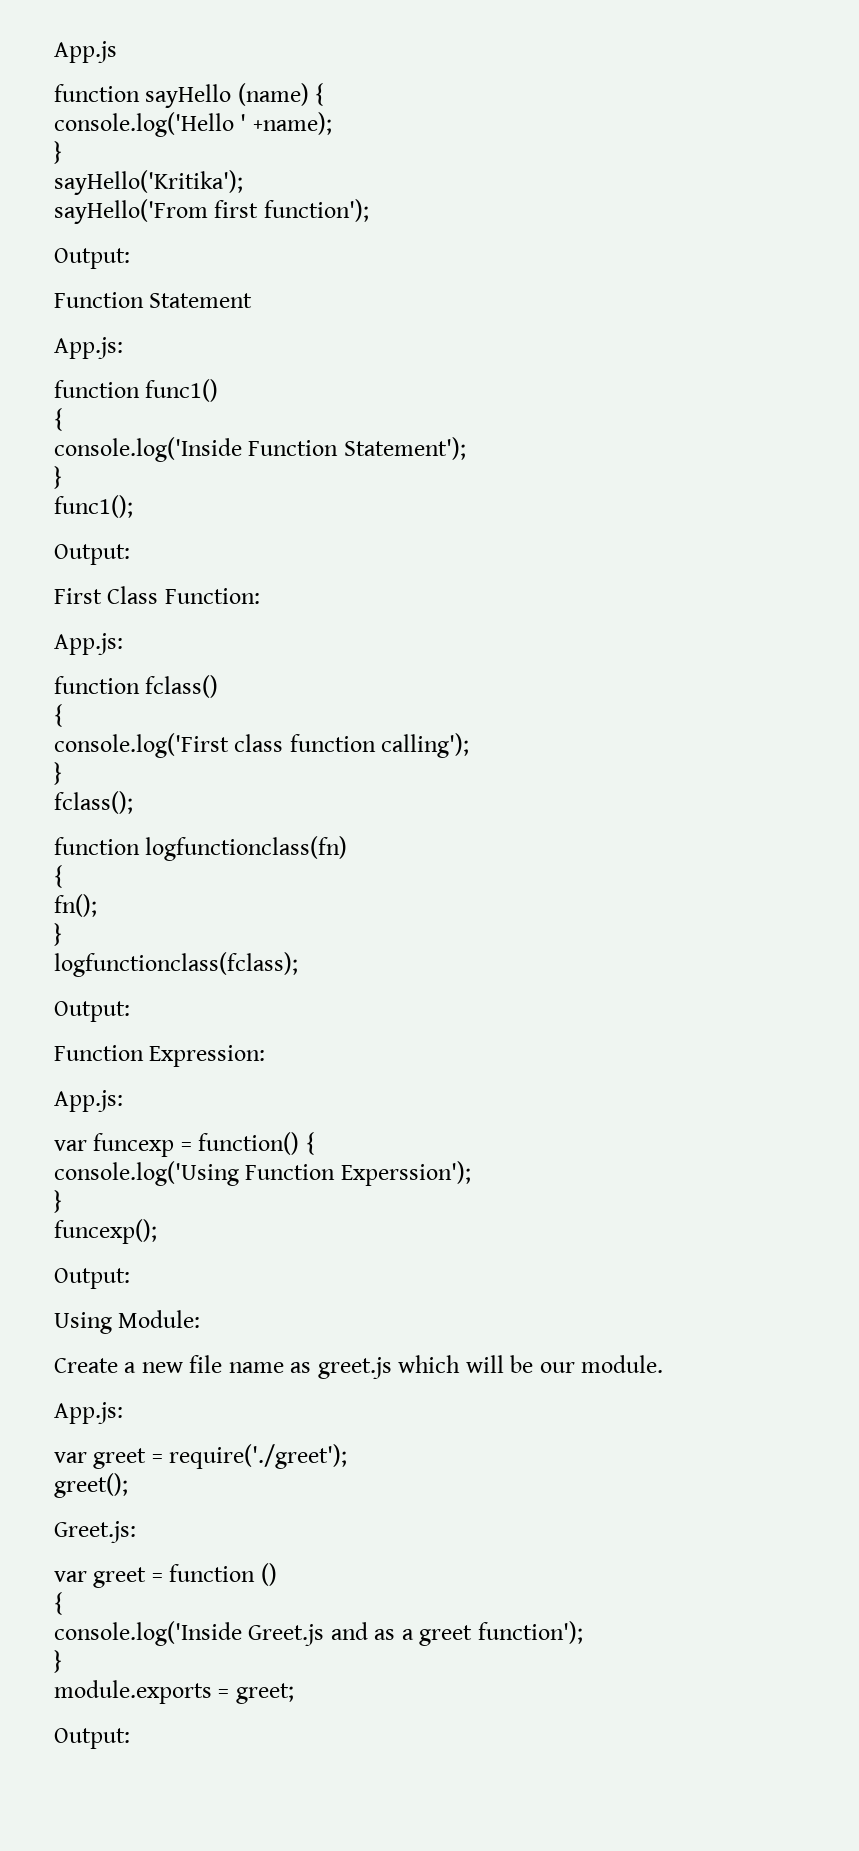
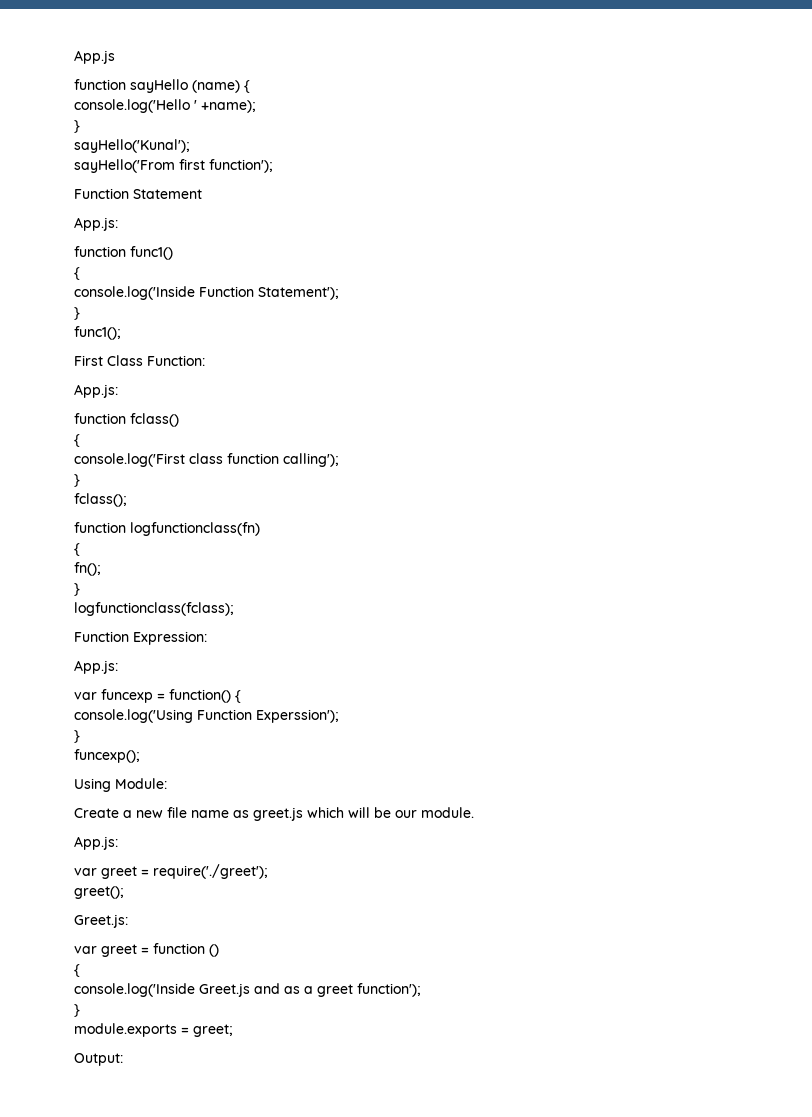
- sayHello('Kritika');
+ sayHello('Kunal');
  sayHello('From first function');
- Output:
  func1();
- Output:
  logfunctionclass(fclass);
- Output:
  funcexp();
- Output:

